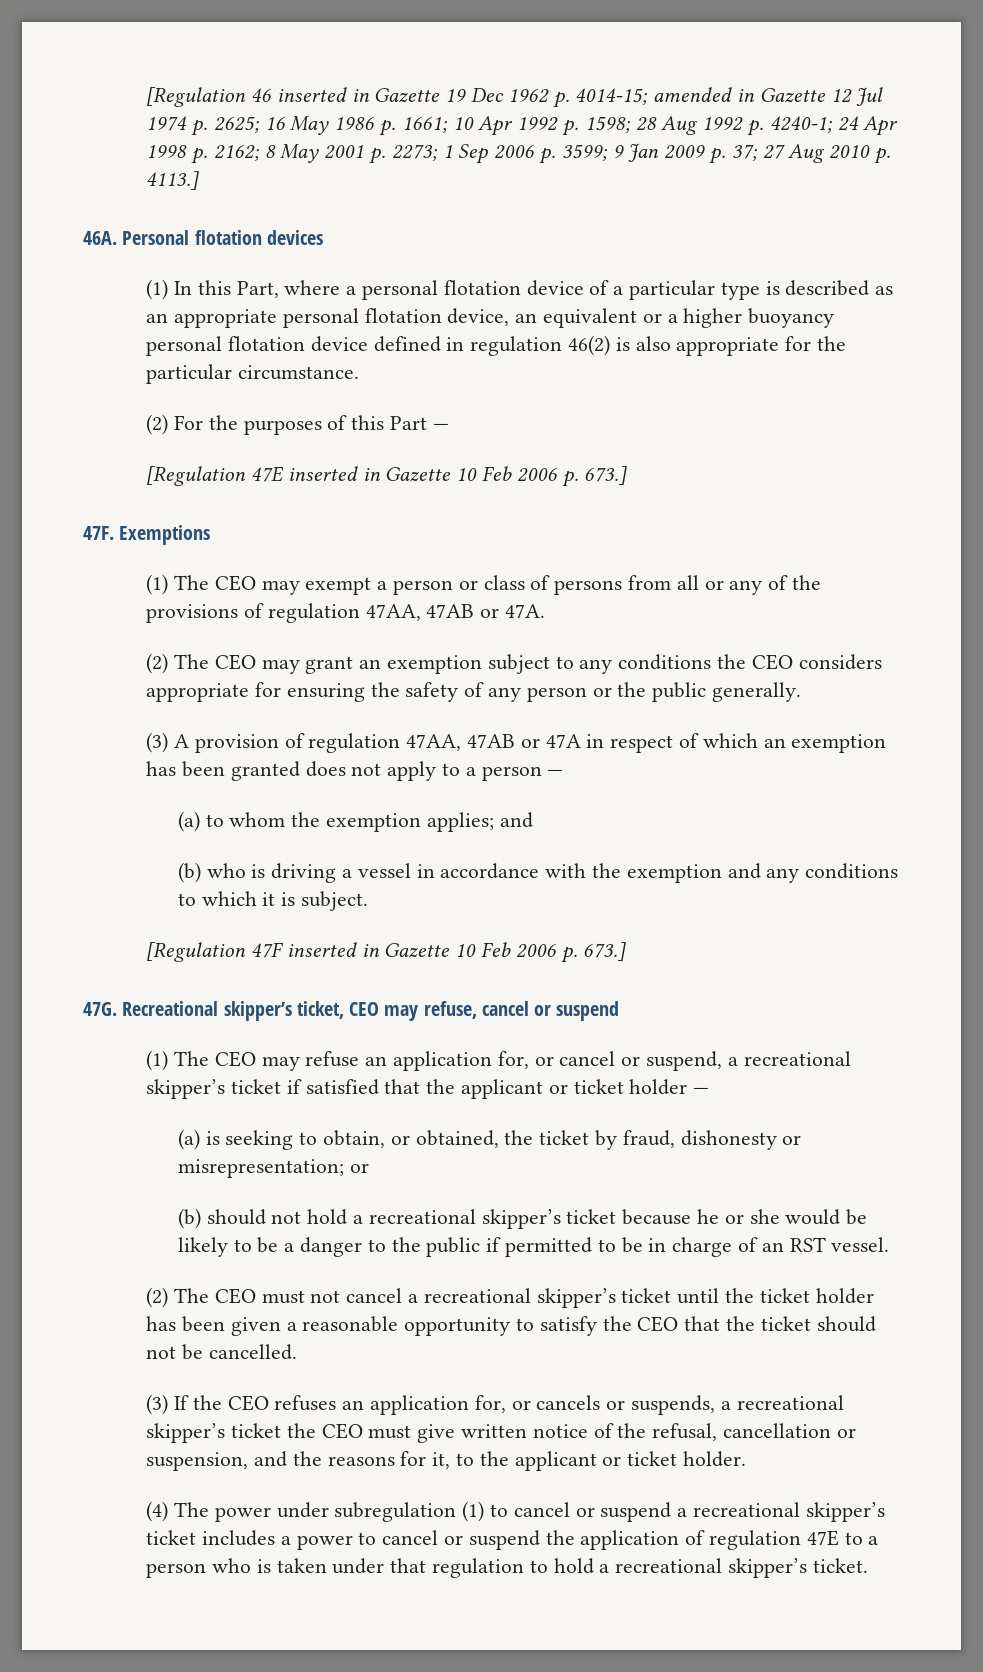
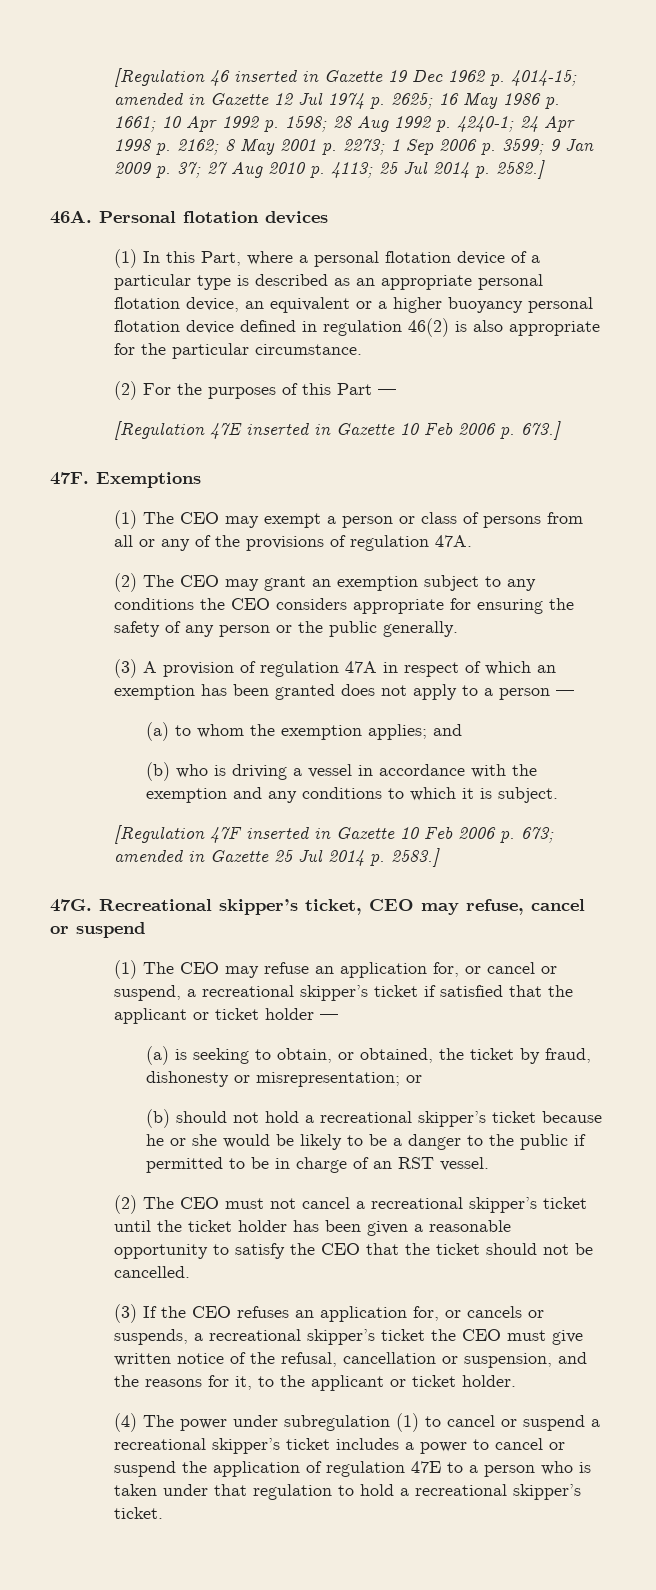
- [Regulation 46 inserted in Gazette 19 Dec 1962 p. 4014-15; amended in Gazette 12 Jul 1974 p. 2625; 16 May 1986 p. 1661; 10 Apr 1992 p. 1598; 28 Aug 1992 p. 4240-1; 24 Apr 1998 p. 2162; 8 May 2001 p. 2273; 1 Sep 2006 p. 3599; 9 Jan 2009 p. 37; 27 Aug 2010 p. 4113.]
+ [Regulation 46 inserted in Gazette 19 Dec 1962 p. 4014-15; amended in Gazette 12 Jul 1974 p. 2625; 16 May 1986 p. 1661; 10 Apr 1992 p. 1598; 28 Aug 1992 p. 4240-1; 24 Apr 1998 p. 2162; 8 May 2001 p. 2273; 1 Sep 2006 p. 3599; 9 Jan 2009 p. 37; 27 Aug 2010 p. 4113; 25 Jul 2014 p. 2582.]
- (1) The CEO may exempt a person or class of persons from all or any of the provisions of regulation 47AA, 47AB or 47A.
+ (1) The CEO may exempt a person or class of persons from all or any of the provisions of regulation 47A.
- (3) A provision of regulation 47AA, 47AB or 47A in respect of which an exemption has been granted does not apply to a person —
+ (3) A provision of regulation 47A in respect of which an exemption has been granted does not apply to a person —
- [Regulation 47F inserted in Gazette 10 Feb 2006 p. 673.]
+ [Regulation 47F inserted in Gazette 10 Feb 2006 p. 673; amended in Gazette 25 Jul 2014 p. 2583.]

